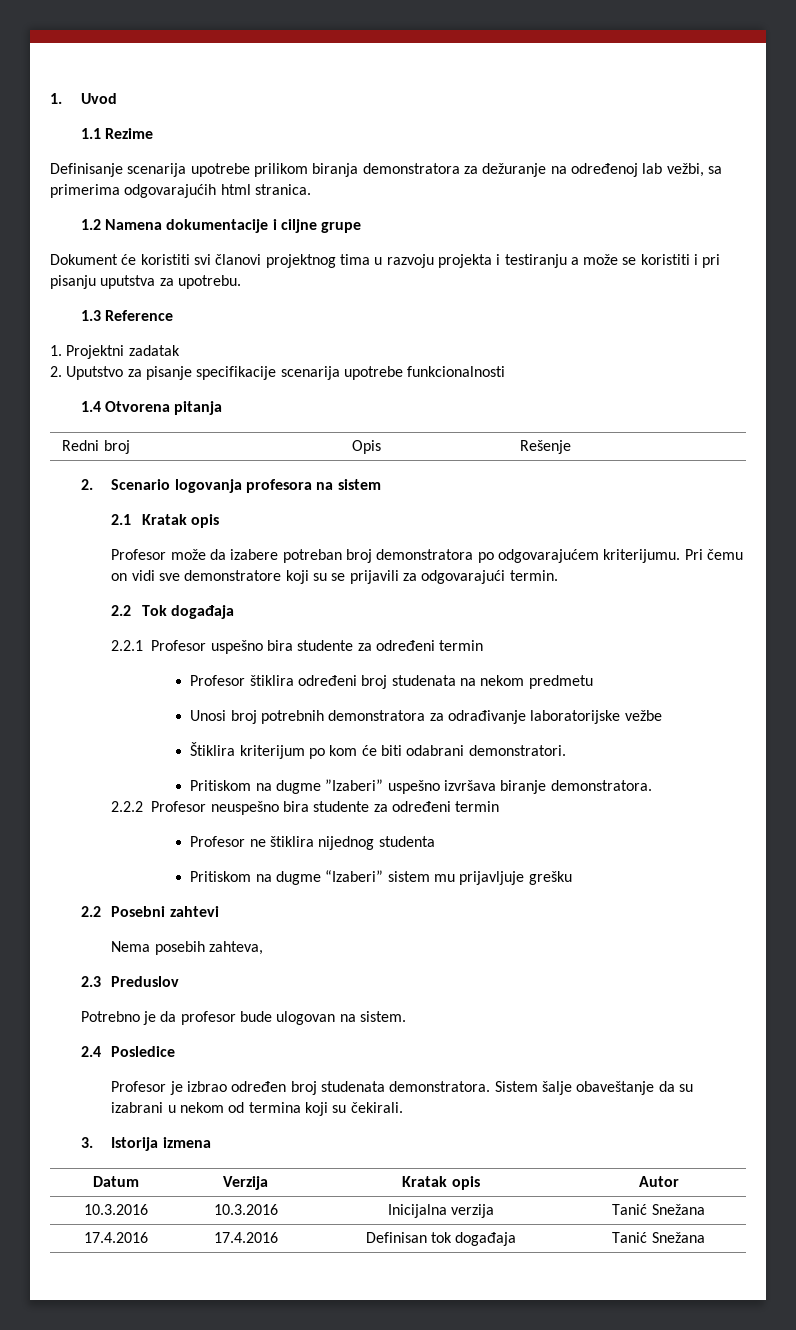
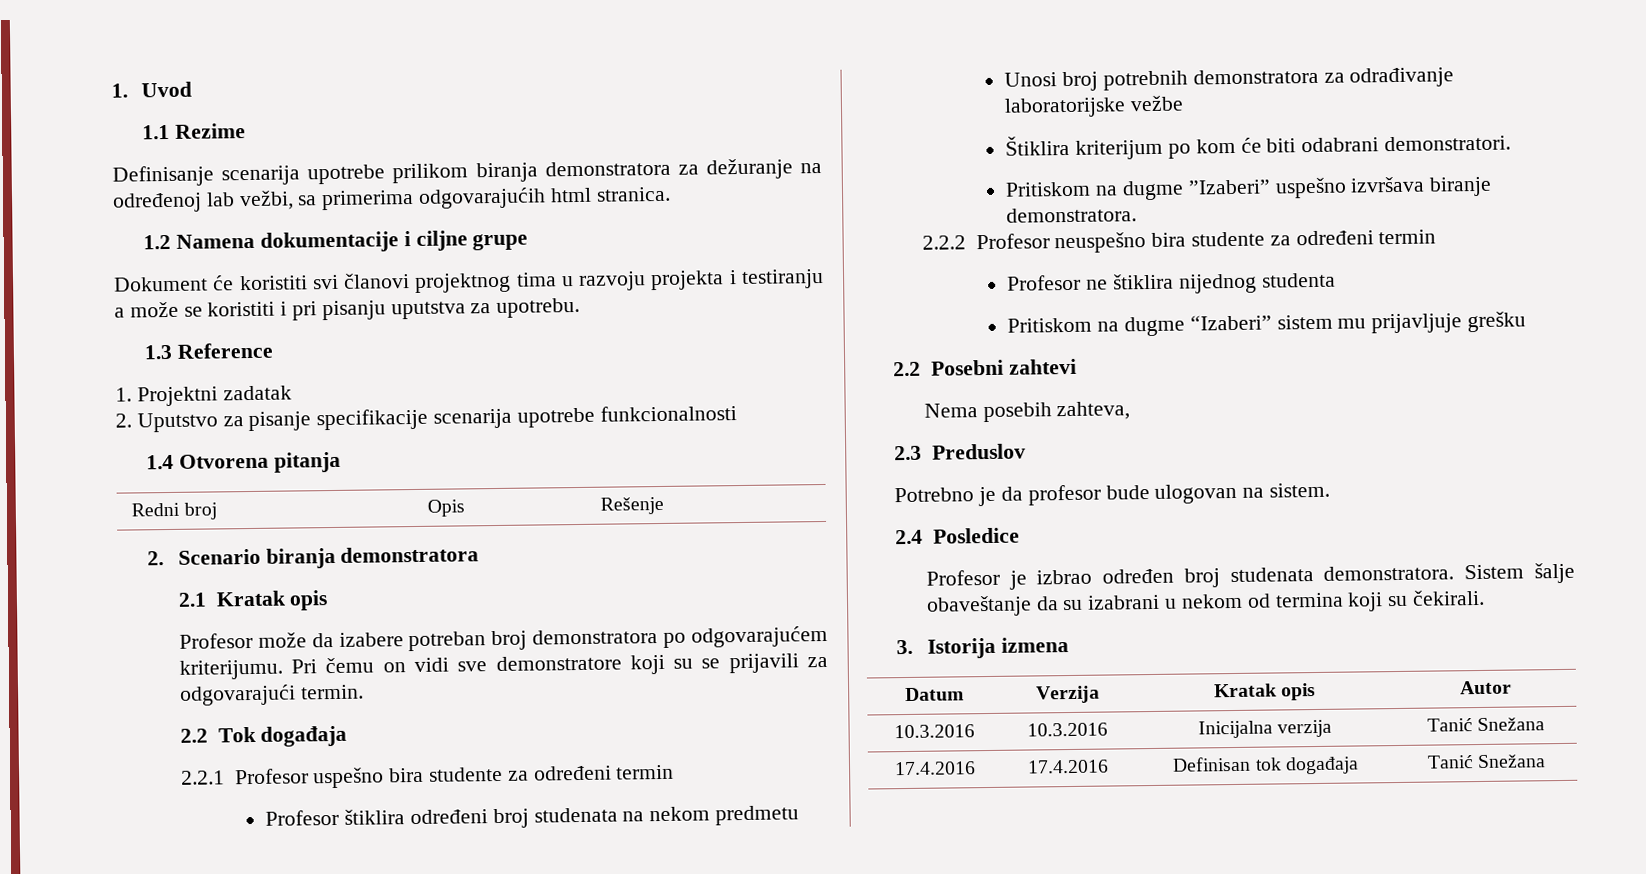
- 2. Scenario logovanja profesora na sistem
+ 2. Scenario biranja demonstratora

